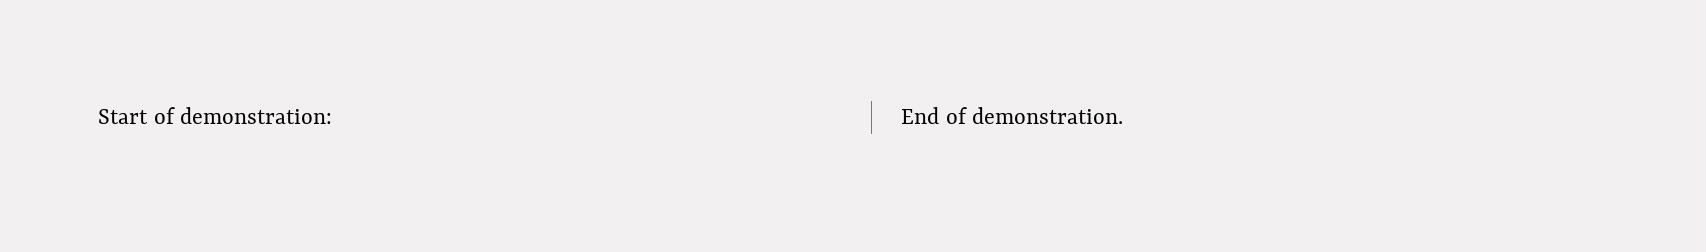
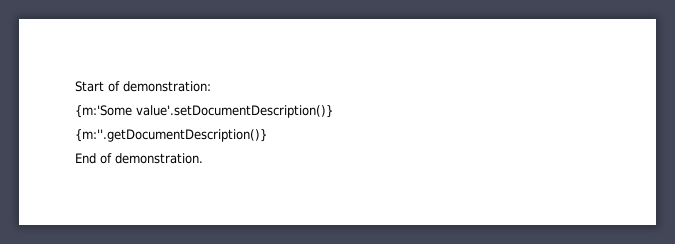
+ {m:'Some value'.setDocumentDescription()}
+ {m:''.getDocumentDescription()}

